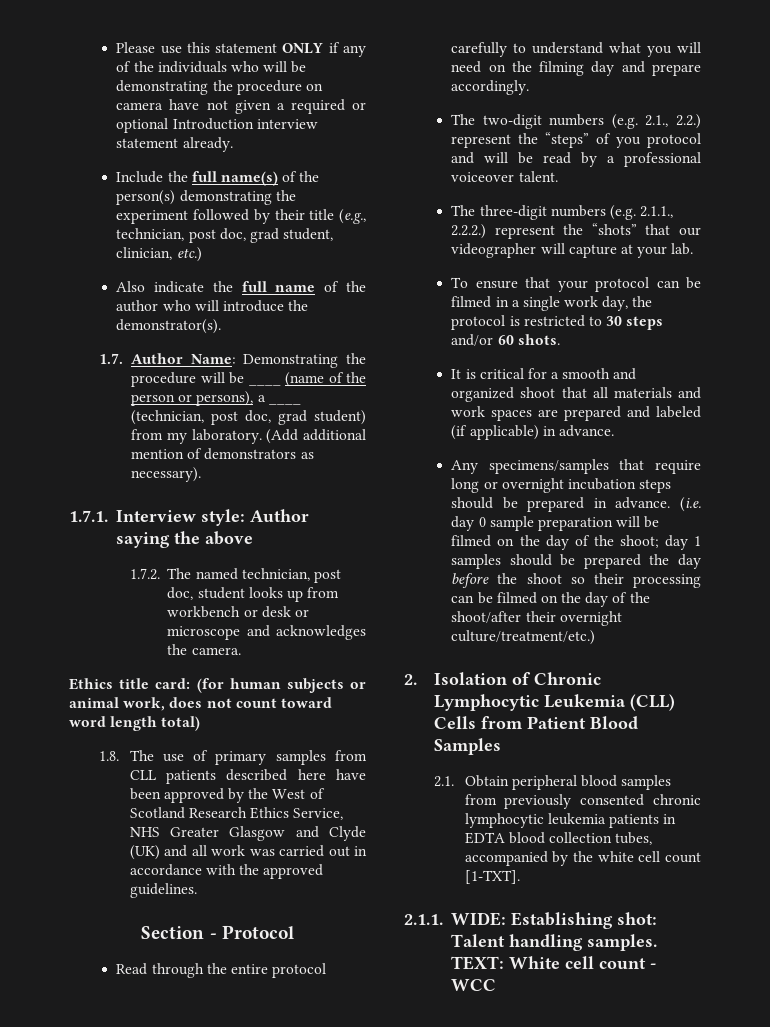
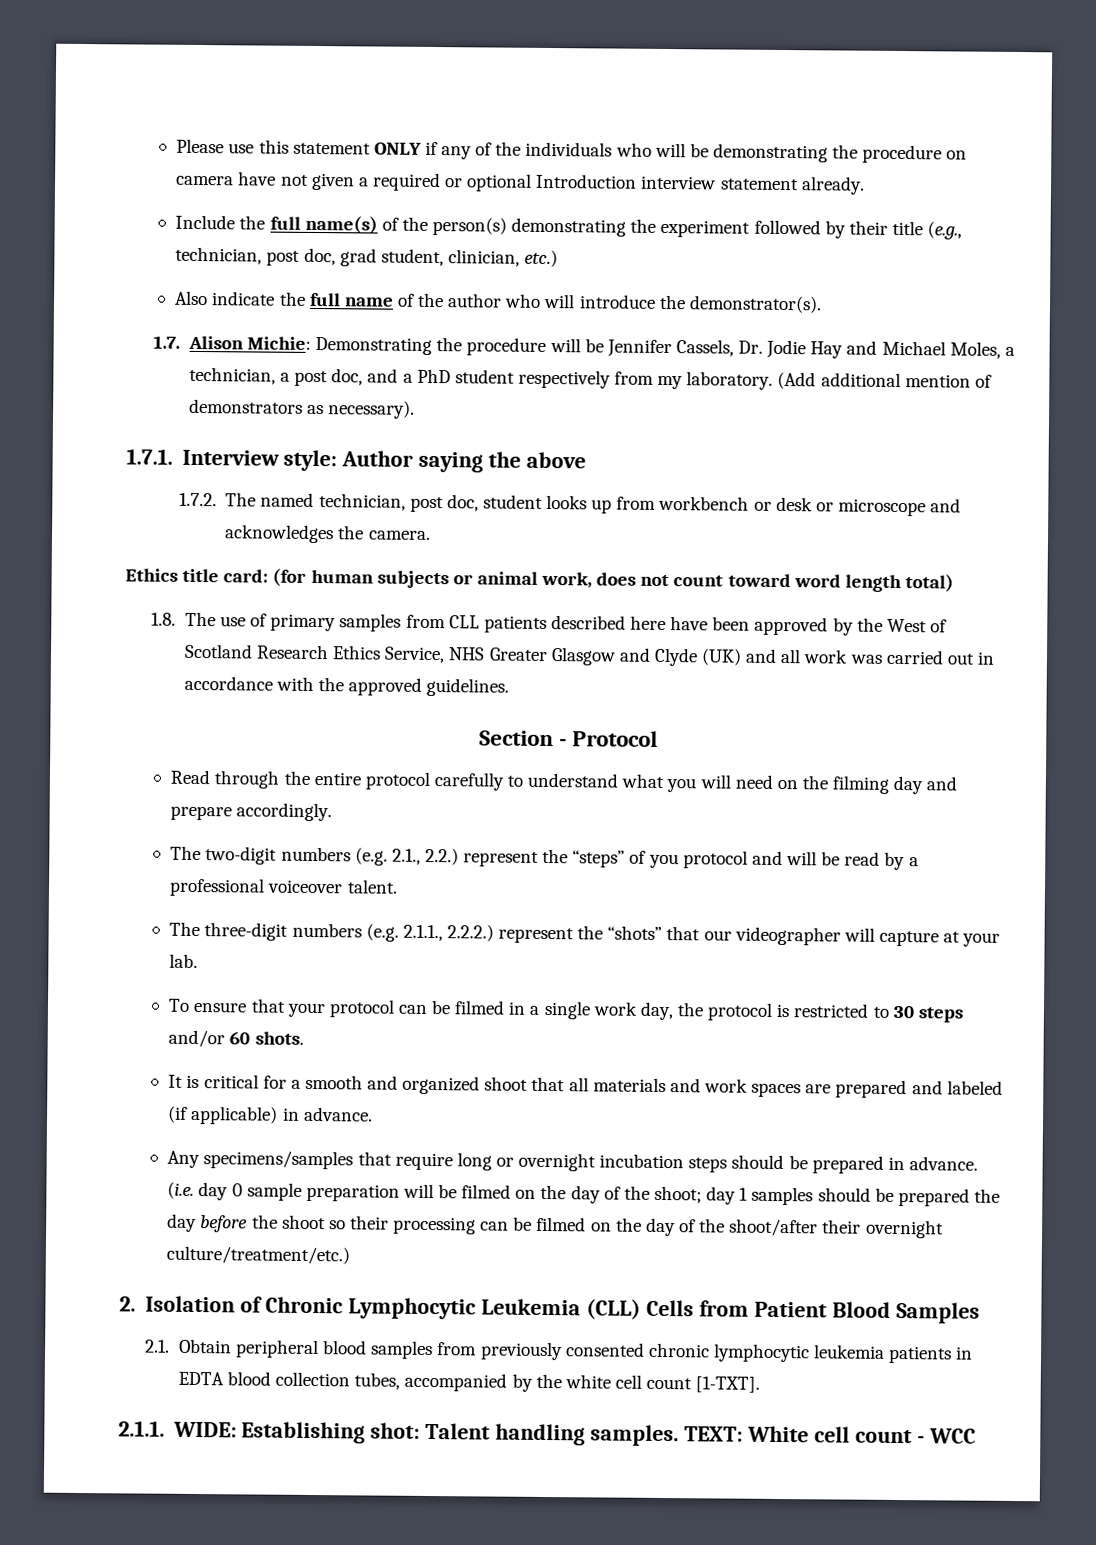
- 1.7. Author Name: Demonstrating the procedure will be ____ (name of the person or persons), a ____ (technician, post doc, grad student) from my laboratory.
+ 1.7. Alison Michie: Demonstrating the procedure will be Jennifer Cassels, Dr. Jodie Hay and Michael Moles, a technician, a post doc, and a PhD student respectively from my laboratory.

